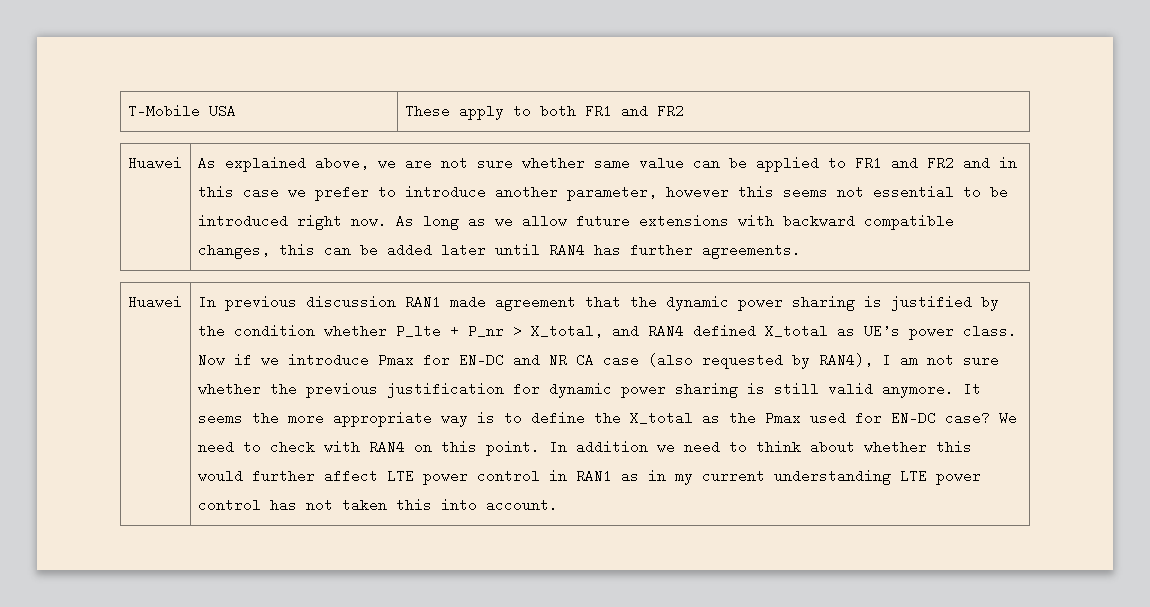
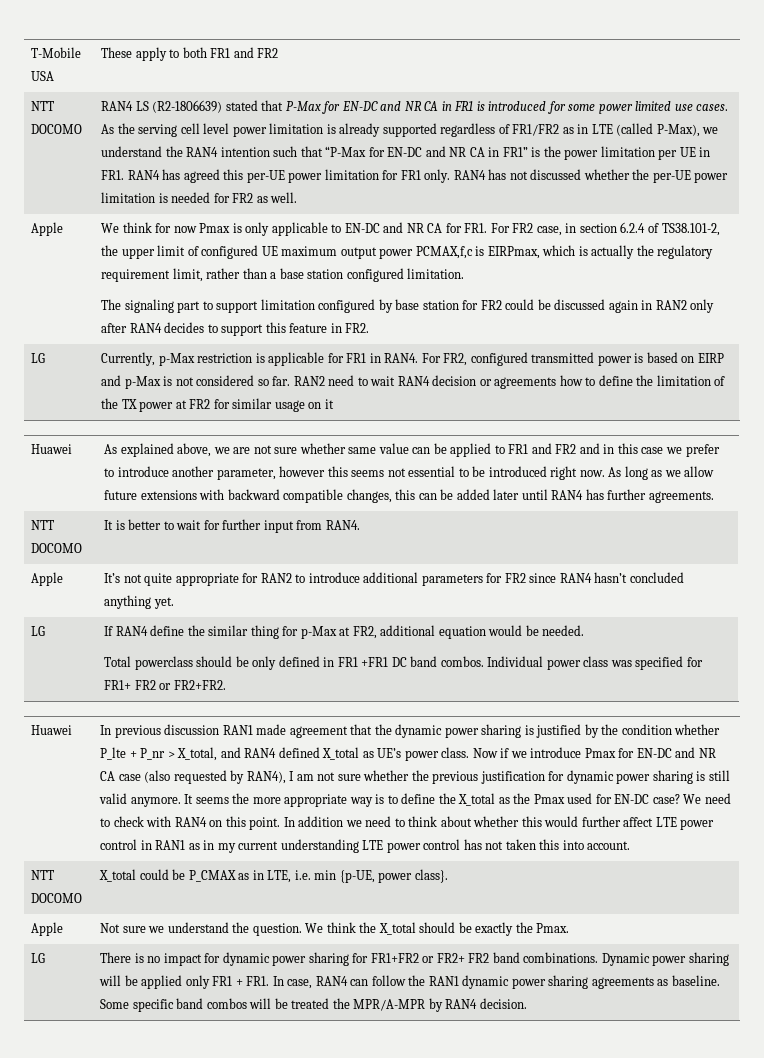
+ NTT DOCOMO | RAN4 LS (R2-1806639) stated that P-Max for EN-DC and NR CA in FR1 is introduced for some power limited use cases. As the serving cell level power limitation is already supported regardless of FR1/FR2 as in LTE (called P-Max), we understand the RAN4 intention such that “P-Max for EN-DC and NR CA in FR1” is the power limitation per UE in FR1. RAN4 has agreed this per-UE power limitation for FR1 only. RAN4 has not discussed whether the per-UE power limitation is needed for FR2 as well.
+ Apple | We think for now Pmax is only applicable to EN-DC and NR CA for FR1. For FR2 case, in section 6.2.4 of TS38.101-2, the upper limit of configured UE maximum output power PCMAX,f,c is EIRPmax, which is actually the regulatory requirement limit, rather than a base station configured limitation.
+ The signaling part to support limitation configured by base station for FR2 could be discussed again in RAN2 only after RAN4 decides to support this feature in FR2.
+ LG | Currently, p-Max restriction is applicable for FR1 in RAN4. For FR2, configured transmitted power is based on EIRP and p-Max is not considered so far. RAN2 need to wait RAN4 decision or agreements how to define the limitation of the TX power at FR2 for similar usage on it
+ NTT DOCOMO | It is better to wait for further input from RAN4.
+ Apple | It’s not quite appropriate for RAN2 to introduce additional parameters for FR2 since RAN4 hasn’t concluded anything yet.
+ LG | If RAN4 define the similar thing for p-Max at FR2, additional equation would be needed.
+ Total powerclass should be only defined in FR1 +FR1 DC band combos. Individual power class was specified for FR1+ FR2 or FR2+FR2.
+ NTT DOCOMO | X_total could be P_CMAX as in LTE, i.e. min {p-UE, power class}.
+ Apple | Not sure we understand the question. We think the X_total should be exactly the Pmax.
+ LG | There is no impact for dynamic power sharing for FR1+FR2 or FR2+ FR2 band combinations. Dynamic power sharing will be applied only FR1 + FR1. In case, RAN4 can follow the RAN1 dynamic power sharing agreements as baseline. Some specific band combos will be treated the MPR/A-MPR by RAN4 decision.

